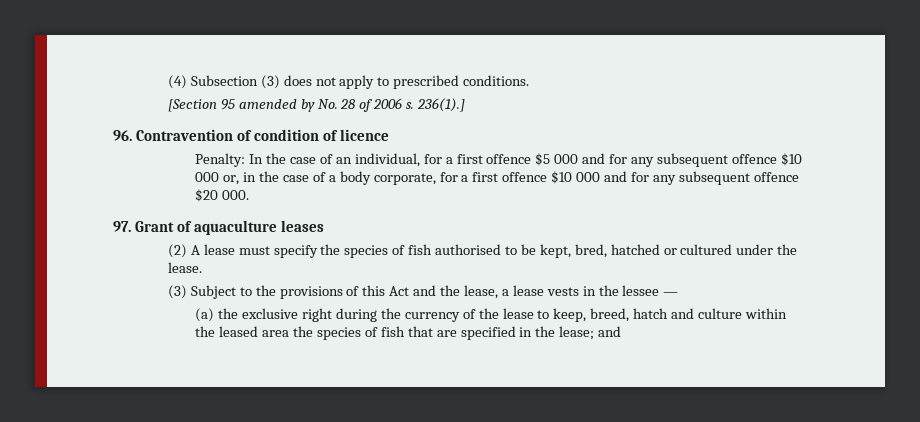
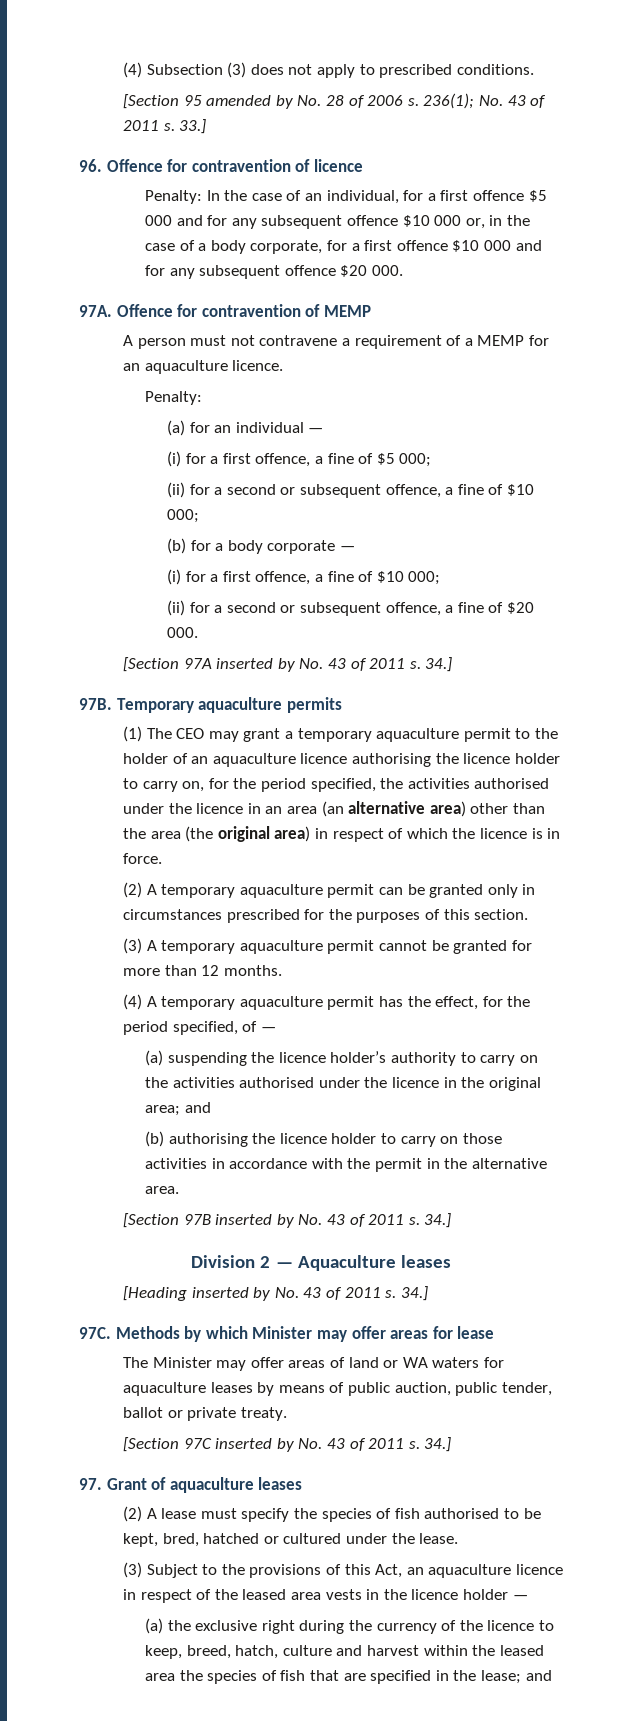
- 236(1).]
- 96. Contravention of condition of licence
+ 236(1); No. 43 of 2011 s. 33.]
+ 96. Offence for contravention of licence
+ 97A. Offence for contravention of MEMP
+ A person must not contravene a requirement of a MEMP for an aquaculture licence.
+ Penalty:
+ (a) for an individual —
+ (i) for a first offence, a fine of $5 000;
+ (ii) for a second or subsequent offence, a fine of $10 000;
+ (b) for a body corporate —
+ (i) for a first offence, a fine of $10 000;
+ (ii) for a second or subsequent offence, a fine of $20 000.
+ [Section 97A inserted by No. 43 of 2011 s. 34.]
+ 97B. Temporary aquaculture permits
+ (1) The CEO may grant a temporary aquaculture permit to the holder of an aquaculture licence authorising the licence holder to carry on, for the period specified, the activities authorised under the licence in an area (an alternative area) other than the area (the original area) in respect of which the licence is in force.
+ (2) A temporary aquaculture permit can be granted only in circumstances prescribed for the purposes of this section.
+ (3) A temporary aquaculture permit cannot be granted for more than 12 months.
+ (4) A temporary aquaculture permit has the effect, for the period specified, of —
+ (a) suspending the licence holder’s authority to carry on the activities authorised under the licence in the original area; and
+ (b) authorising the licence holder to carry on those activities in accordance with the permit in the alternative area.
+ [Section 97B inserted by No. 43 of 2011 s. 34.]
+ Division 2 — Aquaculture leases
+ [Heading inserted by No. 43 of 2011 s. 34.]
+ 97C. Methods by which Minister may offer areas for lease
+ The Minister may offer areas of land or WA waters for aquaculture leases by means of public auction, public tender, ballot or private treaty.
+ [Section 97C inserted by No. 43 of 2011 s. 34.]
- (3) Subject to the provisions of this Act and the lease, a lease vests in the lessee —
+ (3) Subject to the provisions of this Act, an aquaculture licence in respect of the leased area vests in the licence holder —
- (a) the exclusive right during the currency of the lease to keep, breed, hatch and culture within the leased area the species of fish that are specified in the lease; and
+ (a) the exclusive right during the currency of the licence to keep, breed, hatch, culture and harvest within the leased area the species of fish that are specified in the lease; and

